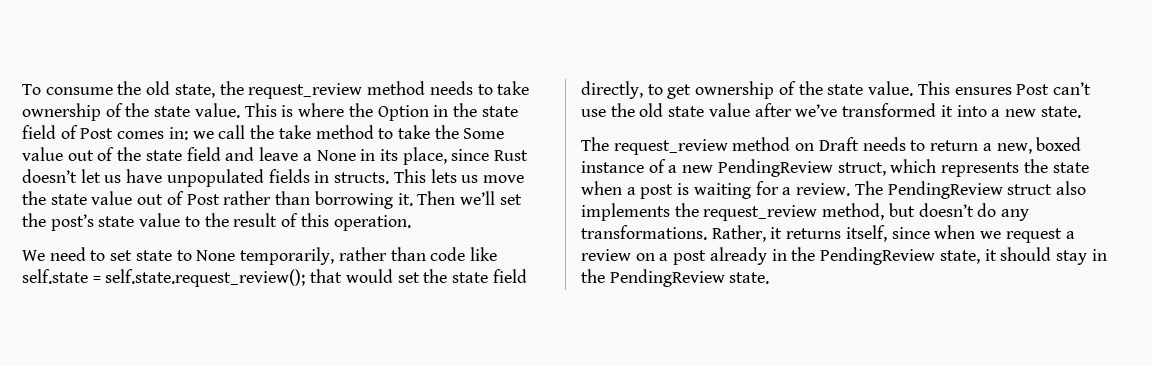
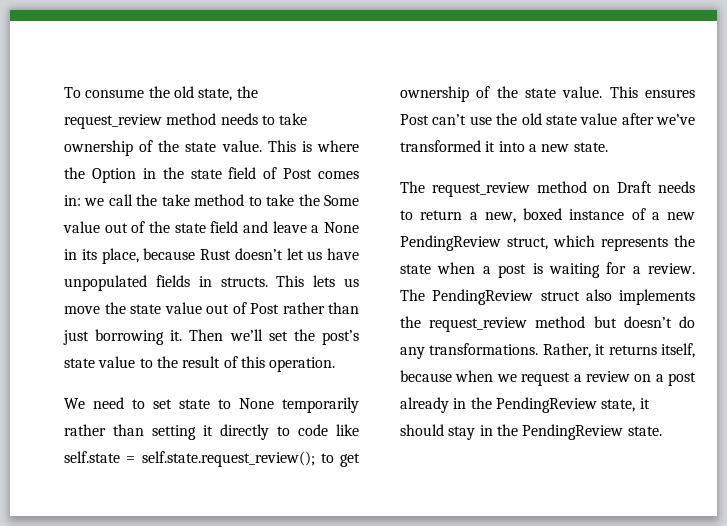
- This is where the Option in the state field of Post comes in: we call the take method to take the Some value out of the state field and leave a None in its place, since Rust doesn’t let us have unpopulated fields in structs.
+ This is where the Option in the state field of Post comes in: we call the take method to take the Some value out of the state field and leave a None in its place, because Rust doesn’t let us have unpopulated fields in structs.
- This lets us move the state value out of Post rather than borrowing it.
+ This lets us move the state value out of Post rather than just borrowing it.
- We need to set state to None temporarily, rather than code like self.state = self.state.request_review(); that would set the state field directly, to get ownership of the state value.
+ We need to set state to None temporarily rather than setting it directly to code like self.state = self.state.request_review(); to get ownership of the state value.
- The PendingReview struct also implements the request_review method, but doesn’t do any transformations.
+ The PendingReview struct also implements the request_review method but doesn’t do any transformations.
- Rather, it returns itself, since when we request a review on a post already in the PendingReview state, it should stay in the PendingReview state.
+ Rather, it returns itself, because when we request a review on a post already in the PendingReview state, it should stay in the PendingReview state.

